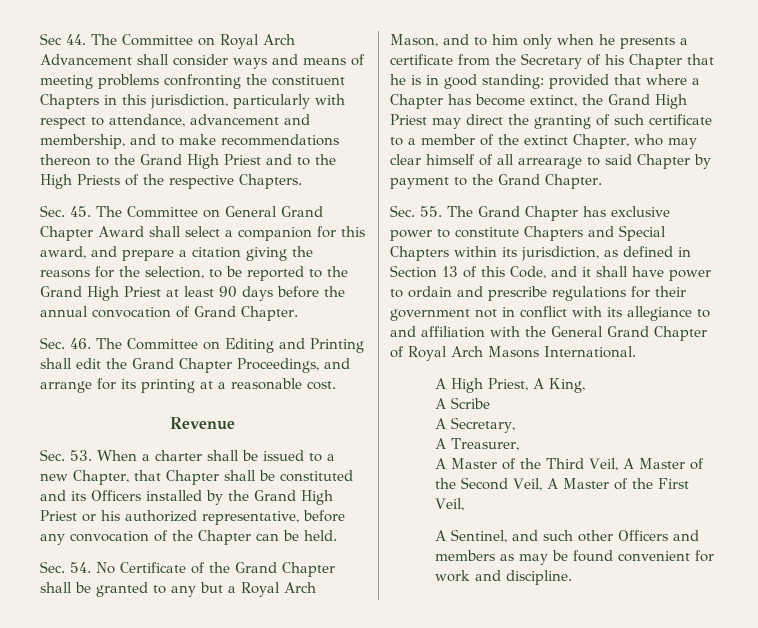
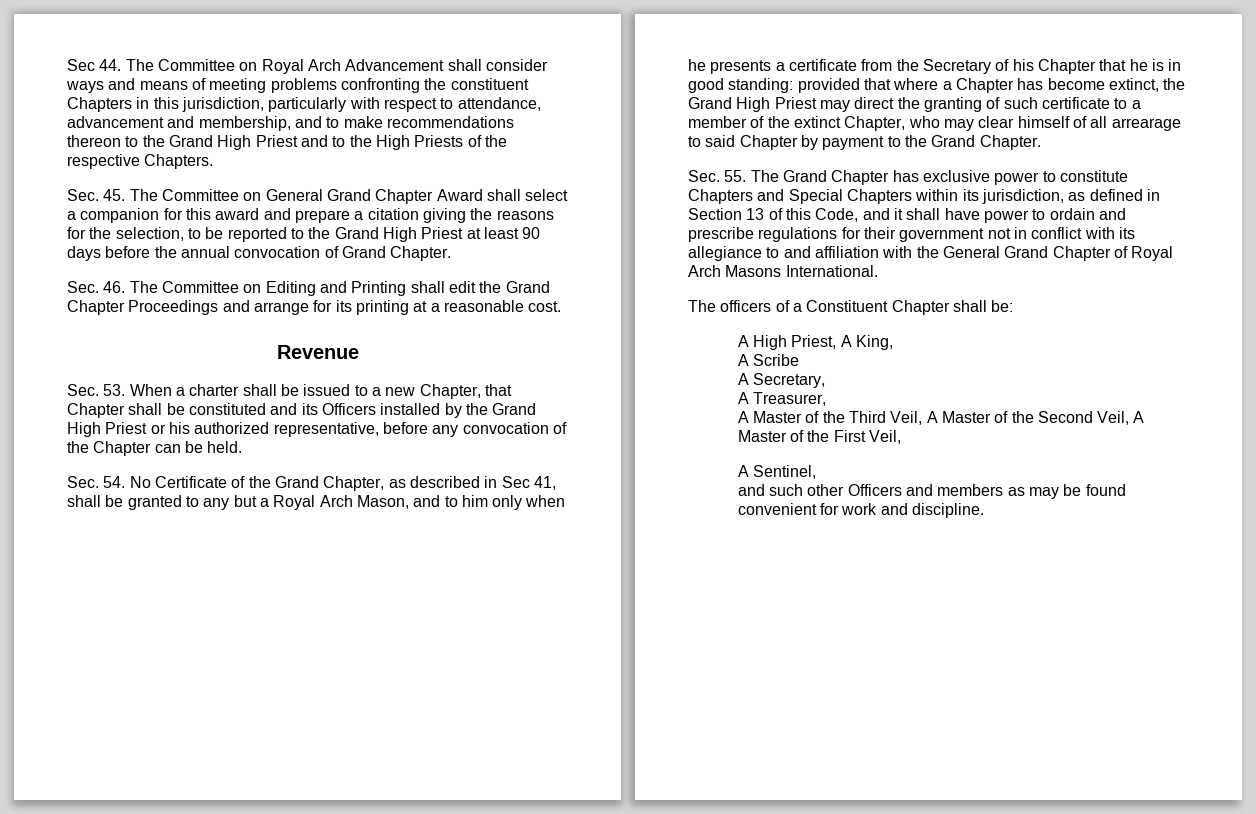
- Sec. 45. The Committee on General Grand Chapter Award shall select a companion for this award, and prepare a citation giving the reasons for the selection, to be reported to the Grand High Priest at least 90 days before the annual convocation of Grand Chapter.
+ Sec. 45. The Committee on General Grand Chapter Award shall select a companion for this award and prepare a citation giving the reasons for the selection, to be reported to the Grand High Priest at least 90 days before the annual convocation of Grand Chapter.
- Sec. 46. The Committee on Editing and Printing shall edit the Grand Chapter Proceedings, and arrange for its printing at a reasonable cost.
+ Sec. 46. The Committee on Editing and Printing shall edit the Grand Chapter Proceedings and arrange for its printing at a reasonable cost.
- Sec. 54. No Certificate of the Grand Chapter shall be granted to any but a Royal Arch Mason, and to him only when he presents a certificate from the Secretary of his Chapter that he is in good standing:
+ Sec. 54. No Certificate of the Grand Chapter, as described in Sec 41, shall be granted to any but a Royal Arch Mason, and to him only when he presents a certificate from the Secretary of his Chapter that he is in good standing:
+ The officers of a Constituent Chapter shall be:
- A Sentinel, and such other Officers and members as may be found convenient for work and discipline.
+ A Sentinel,
+ and such other Officers and members as may be found convenient for work and discipline.

